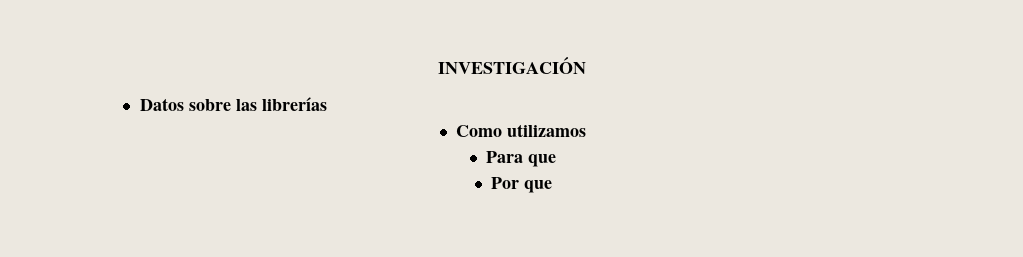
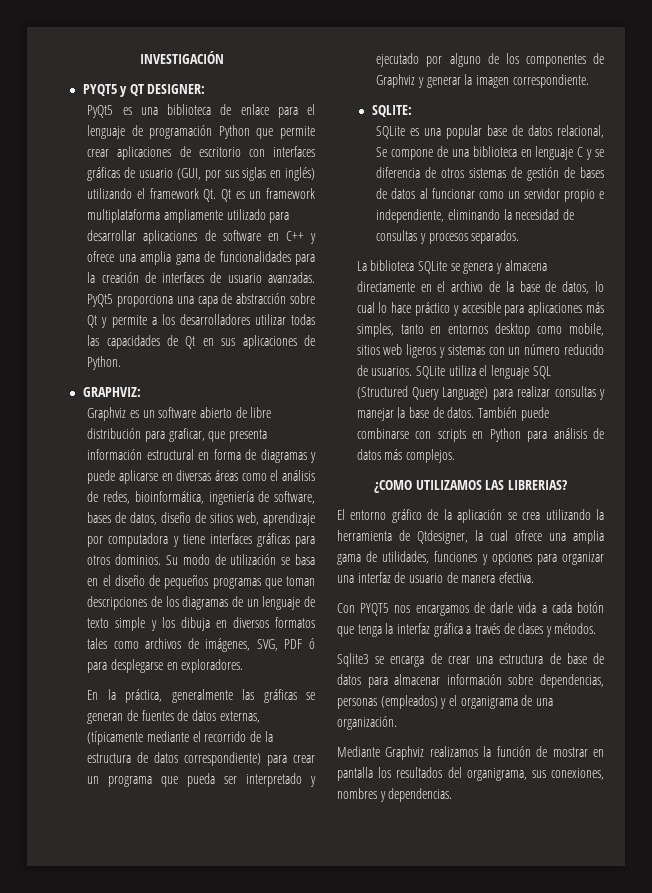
- Datos sobre las librerías
- Como utilizamos
- Para que
- Por que
+ PYQT5 y QT DESIGNER:
+ PyQt5 es una biblioteca de enlace para el lenguaje de programación Python que permite crear aplicaciones de escritorio con interfaces gráficas de usuario (GUI, por sus siglas en inglés) utilizando el framework Qt. Qt es un framework multiplataforma ampliamente utilizado para desarrollar aplicaciones de software en C++ y ofrece una amplia gama de funcionalidades para la creación de interfaces de usuario avanzadas. PyQt5 proporciona una capa de abstracción sobre Qt y permite a los desarrolladores utilizar todas las capacidades de Qt en sus aplicaciones de Python.
+ GRAPHVIZ:
+ Graphviz es un software abierto de libre distribución para graficar, que presenta información estructural en forma de diagramas y puede aplicarse en diversas áreas como el análisis de redes, bioinformática, ingeniería de software, bases de datos, diseño de sitios web, aprendizaje por computadora y tiene interfaces gráficas para otros dominios. Su modo de utilización se basa en el diseño de pequeños programas que toman descripciones de los diagramas de un lenguaje de texto simple y los dibuja en diversos formatos tales como archivos de imágenes, SVG, PDF ó para desplegarse en exploradores.
+ En la práctica, generalmente las gráficas se generan de fuentes de datos externas, (típicamente mediante el recorrido de la estructura de datos correspondiente) para crear un programa que pueda ser interpretado y ejecutado por alguno de los componentes de Graphviz y generar la imagen correspondiente.
+ SQLITE:
+ SQLite es una popular base de datos relacional, Se compone de una biblioteca en lenguaje C y se diferencia de otros sistemas de gestión de bases de datos al funcionar como un servidor propio e independiente, eliminando la necesidad de consultas y procesos separados.
+ La biblioteca SQLite se genera y almacena directamente en el archivo de la base de datos, lo cual lo hace práctico y accesible para aplicaciones más simples, tanto en entornos desktop como mobile, sitios web ligeros y sistemas con un número reducido de usuarios. SQLite utiliza el lenguaje SQL (Structured Query Language) para realizar consultas y manejar la base de datos. También puede combinarse con scripts en Python para análisis de datos más complejos.
+ ¿COMO UTILIZAMOS LAS LIBRERIAS?
+ El entorno gráfico de la aplicación se crea utilizando la herramienta de Qtdesigner, la cual ofrece una amplia gama de utilidades, funciones y opciones para organizar una interfaz de usuario de manera efectiva.
+ Con PYQT5 nos encargamos de darle vida a cada botón que tenga la interfaz gráfica a través de clases y métodos.
+ Sqlite3 se encarga de crear una estructura de base de datos para almacenar información sobre dependencias, personas (empleados) y el organigrama de una organización.
+ Mediante Graphviz realizamos la función de mostrar en pantalla los resultados del organigrama, sus conexiones, nombres y dependencias.

